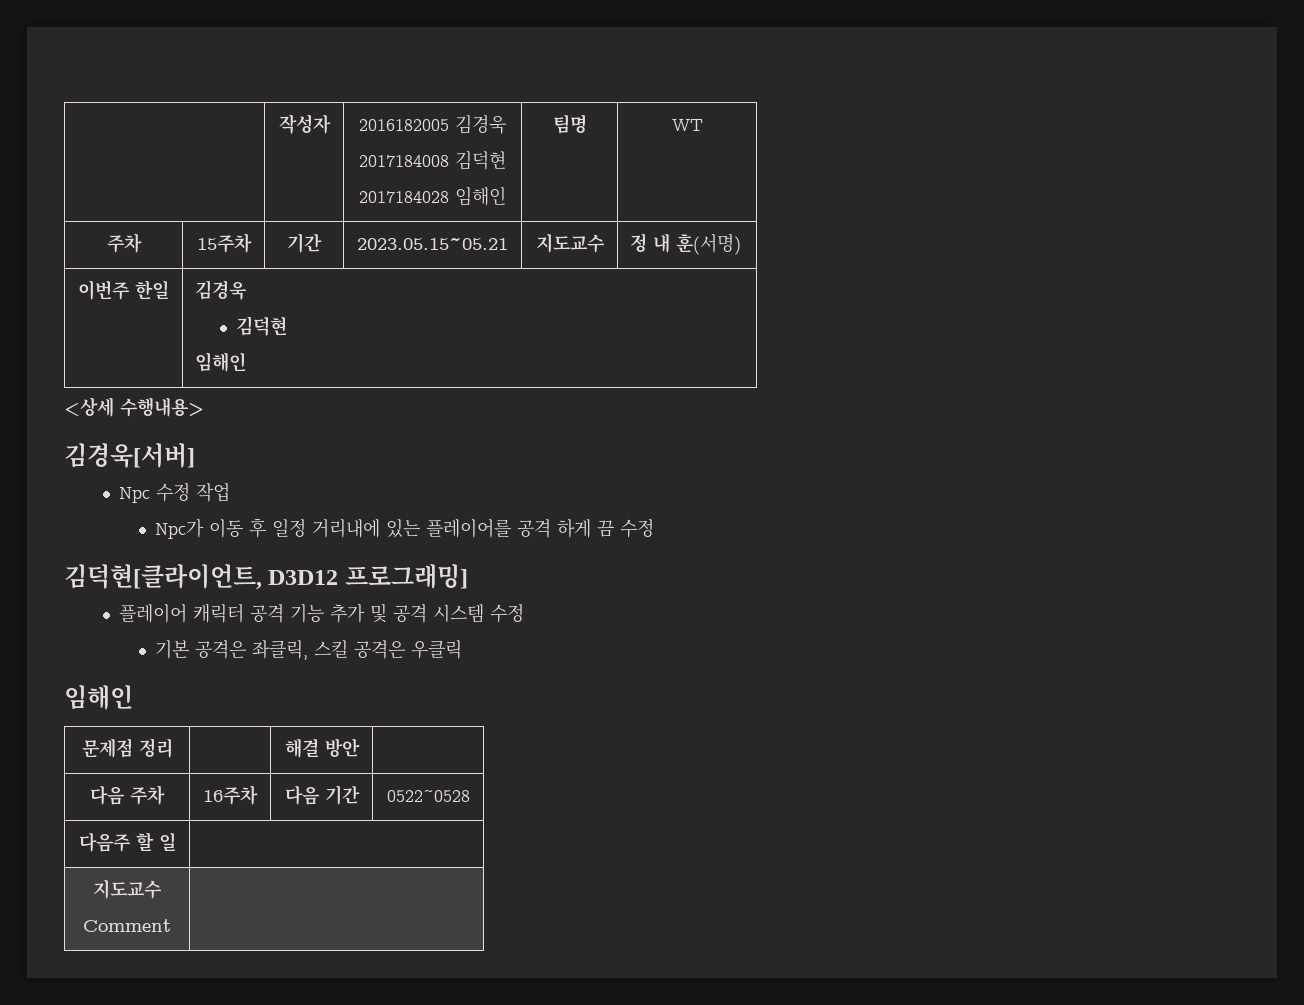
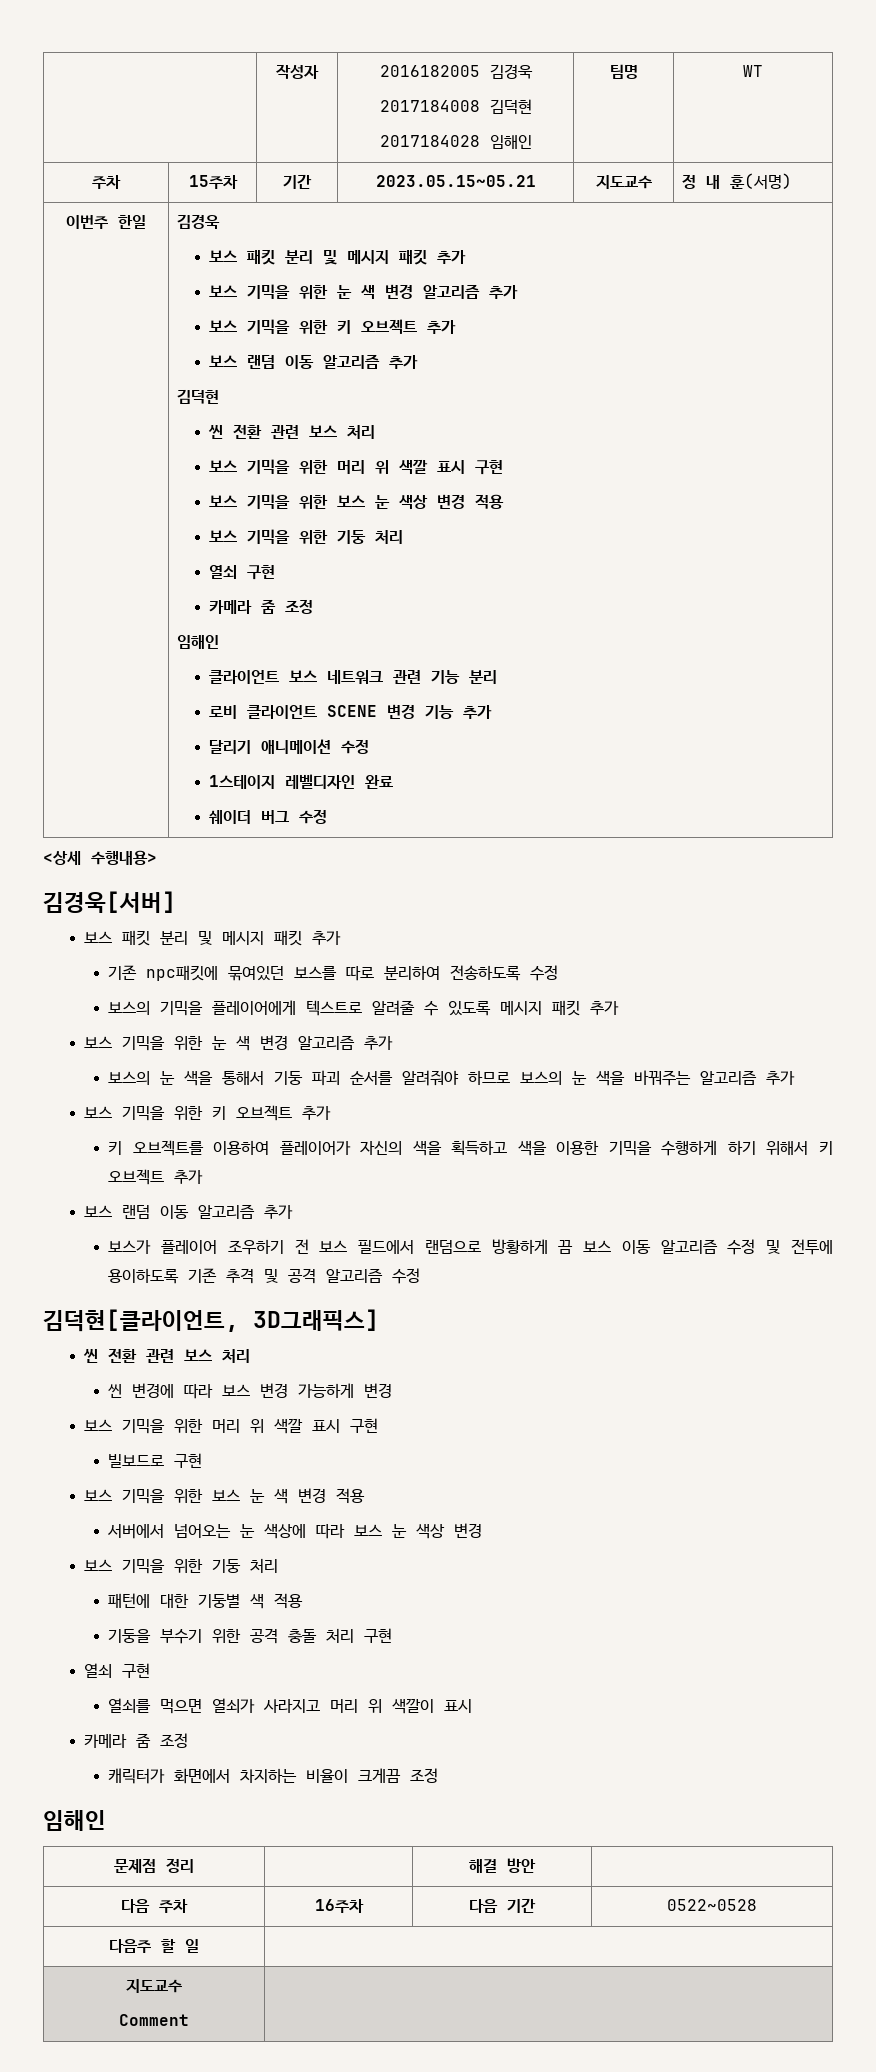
  이번주 한일 | 김경욱
+ 보스 패킷 분리 및 메시지 패킷 추가
+ 보스 기믹을 위한 눈 색 변경 알고리즘 추가
+ 보스 기믹을 위한 키 오브젝트 추가
+ 보스 랜덤 이동 알고리즘 추가
  김덕현
+ 씬 전환 관련 보스 처리
+ 보스 기믹을 위한 머리 위 색깔 표시 구현
+ 보스 기믹을 위한 보스 눈 색상 변경 적용
+ 보스 기믹을 위한 기둥 처리
+ 열쇠 구현
+ 카메라 줌 조정
  임해인
+ 클라이언트 보스 네트워크 관련 기능 분리
+ 로비 클라이언트 SCENE 변경 기능 추가
+ 달리기 애니메이션 수정
+ 1스테이지 레벨디자인 완료
+ 쉐이더 버그 수정
  <상세 수행내용>
  김경욱[서버]
- Npc 수정 작업
- Npc가 이동 후 일정 거리내에 있는 플레이어를 공격 하게 끔 수정
- 김덕현[클라이언트, D3D12 프로그래밍]
- 플레이어 캐릭터 공격 기능 추가 및 공격 시스템 수정
- 기본 공격은 좌클릭, 스킬 공격은 우클릭
+ 보스 패킷 분리 및 메시지 패킷 추가
+ 기존 npc패킷에 묶여있던 보스를 따로 분리하여 전송하도록 수정
+ 보스의 기믹을 플레이어에게 텍스트로 알려줄 수 있도록 메시지 패킷 추가
+ 보스 기믹을 위한 눈 색 변경 알고리즘 추가
+ 보스의 눈 색을 통해서 기둥 파괴 순서를 알려줘야 하므로 보스의 눈 색을 바꿔주는 알고리즘 추가
+ 보스 기믹을 위한 키 오브젝트 추가
+ 키 오브젝트를 이용하여 플레이어가 자신의 색을 획득하고 색을 이용한 기믹을 수행하게 하기 위해서 키 오브젝트 추가
+ 보스 랜덤 이동 알고리즘 추가
+ 보스가 플레이어 조우하기 전 보스 필드에서 랜덤으로 방황하게 끔 보스 이동 알고리즘 수정 및 전투에 용이하도록 기존 추격 및 공격 알고리즘 수정
+ 김덕현[클라이언트, 3D그래픽스]
+ 씬 전환 관련 보스 처리
+ 씬 변경에 따라 보스 변경 가능하게 변경
+ 보스 기믹을 위한 머리 위 색깔 표시 구현
+ 빌보드로 구현
+ 보스 기믹을 위한 보스 눈 색 변경 적용
+ 서버에서 넘어오는 눈 색상에 따라 보스 눈 색상 변경
+ 보스 기믹을 위한 기둥 처리
+ 패턴에 대한 기둥별 색 적용
+ 기둥을 부수기 위한 공격 충돌 처리 구현
+ 열쇠 구현
+ 열쇠를 먹으면 열쇠가 사라지고 머리 위 색깔이 표시
+ 카메라 줌 조정
+ 캐릭터가 화면에서 차지하는 비율이 크게끔 조정

